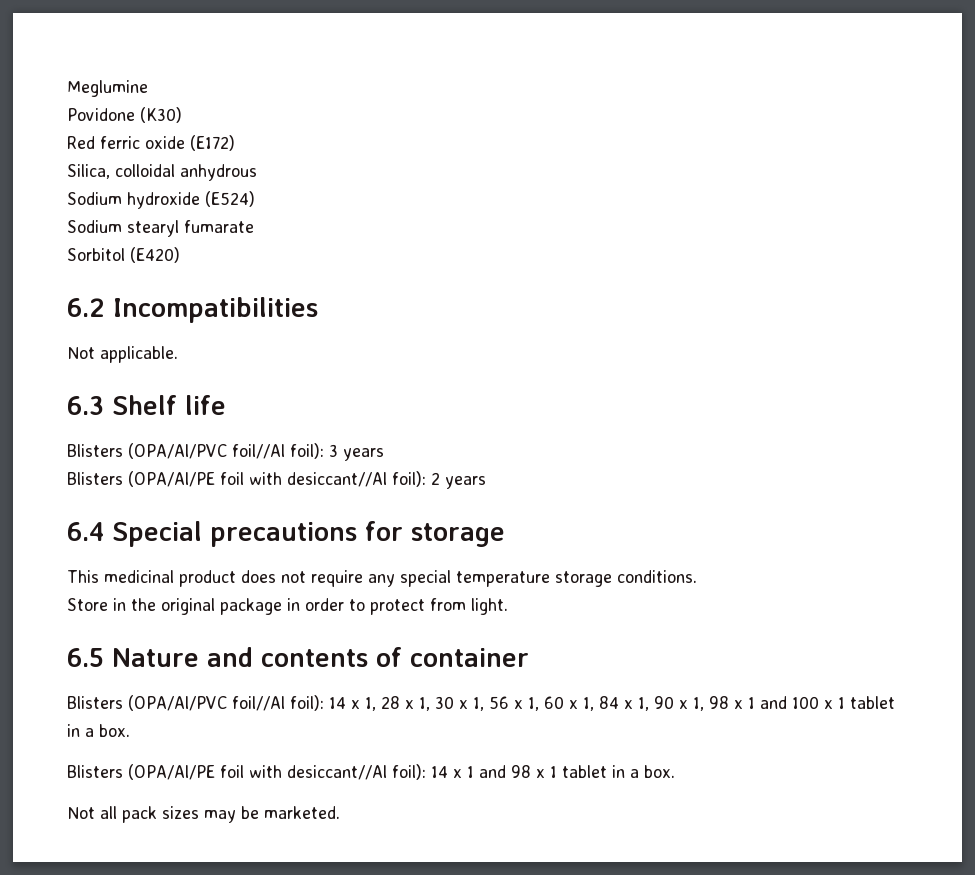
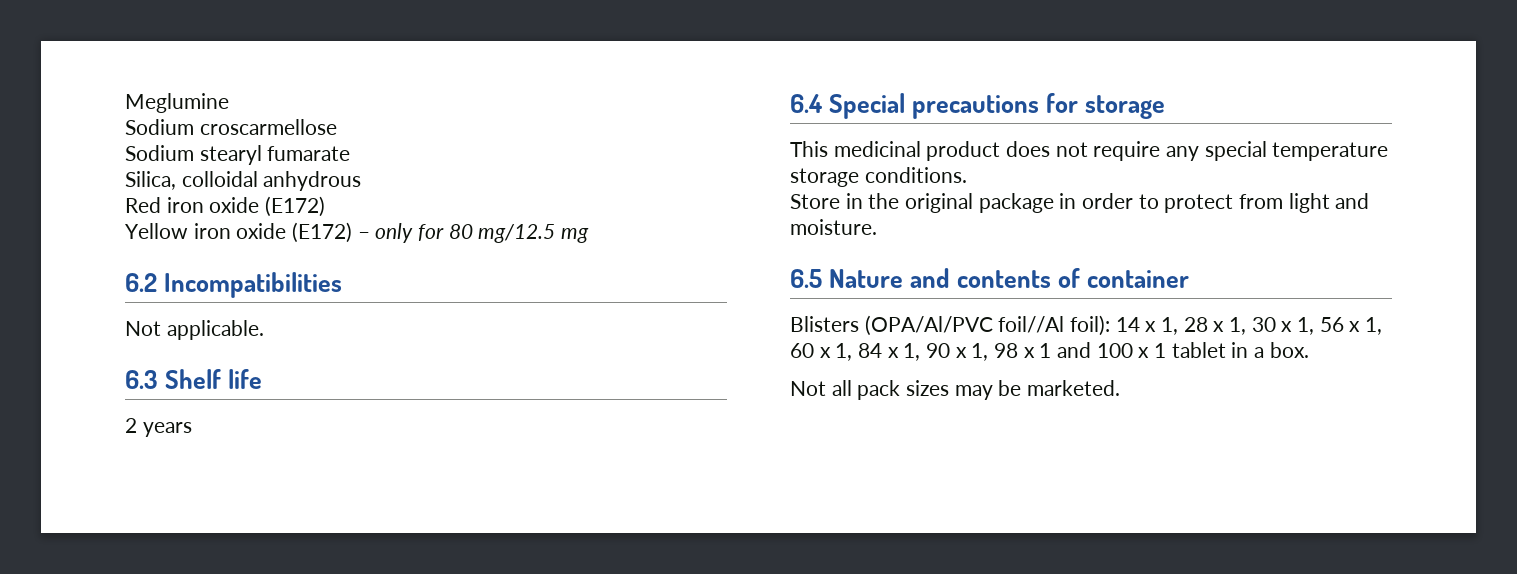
- Povidone (K30)
- Red ferric oxide (E172)
+ Sodium croscarmellose
+ Sodium stearyl fumarate
  Silica, colloidal anhydrous
- Sodium hydroxide (E524)
- Sodium stearyl fumarate
- Sorbitol (E420)
+ Red iron oxide (E172)
+ Yellow iron oxide (E172) – only for 80 mg/12.5 mg
- Blisters (OPA/Al/PVC foil//Al foil): 3 years
- Blisters (OPA/Al/PE foil with desiccant//Al foil): 2 years
+ 2 years
- Store in the original package in order to protect from light.
+ Store in the original package in order to protect from light and moisture.
- Blisters (OPA/Al/PE foil with desiccant//Al foil): 14 x 1 and 98 x 1 tablet in a box.

